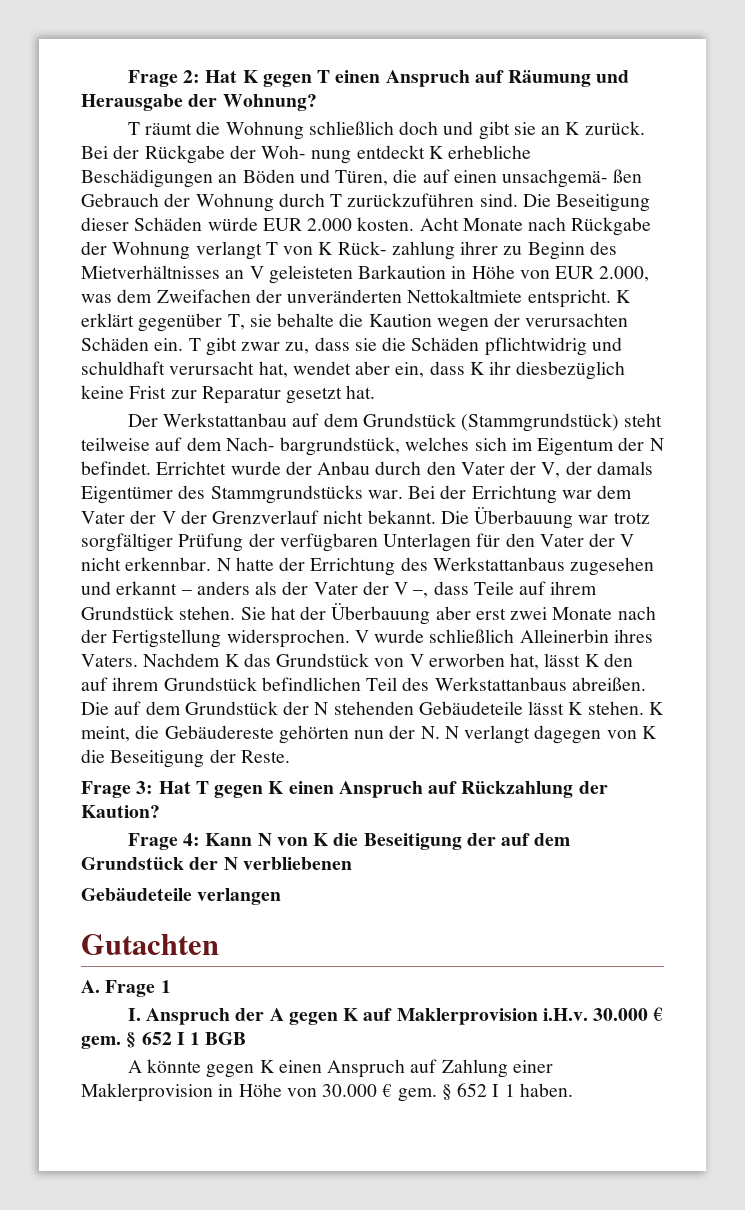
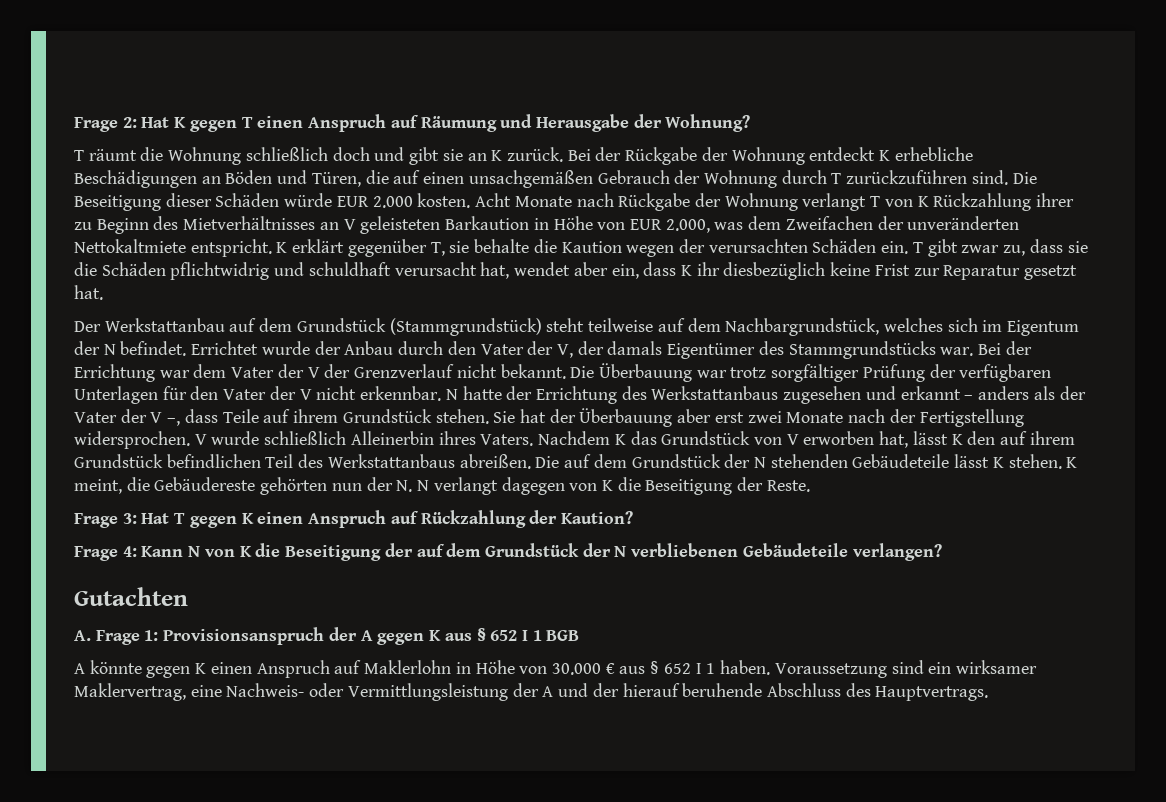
- Bei der Rückgabe der Woh- nung entdeckt K erhebliche Beschädigungen an Böden und Türen, die auf einen unsachgemä- ßen Gebrauch der Wohnung durch T zurückzuführen sind.
+ Bei der Rückgabe der Wohnung entdeckt K erhebliche Beschädigungen an Böden und Türen, die auf einen unsachgemäßen Gebrauch der Wohnung durch T zurückzuführen sind.
- Acht Monate nach Rückgabe der Wohnung verlangt T von K Rück- zahlung ihrer zu Beginn des Mietverhältnisses an V geleisteten Barkaution in Höhe von EUR 2.000, was dem Zweifachen der unveränderten Nettokaltmiete entspricht.
+ Acht Monate nach Rückgabe der Wohnung verlangt T von K Rückzahlung ihrer zu Beginn des Mietverhältnisses an V geleisteten Barkaution in Höhe von EUR 2.000, was dem Zweifachen der unveränderten Nettokaltmiete entspricht.
- Der Werkstattanbau auf dem Grundstück (Stammgrundstück) steht teilweise auf dem Nach- bargrundstück, welches sich im Eigentum der N befindet.
+ Der Werkstattanbau auf dem Grundstück (Stammgrundstück) steht teilweise auf dem Nachbargrundstück, welches sich im Eigentum der N befindet.
- Frage 4: Kann N von K die Beseitigung der auf dem Grundstück der N verbliebenen
- Gebäudeteile verlangen
+ Frage 4: Kann N von K die Beseitigung der auf dem Grundstück der N verbliebenen Gebäudeteile verlangen?
- A. Frage 1
- I. Anspruch der A gegen K auf Maklerprovision i.H.v. 30.000 € gem. § 652 I 1 BGB
+ A. Frage 1: Provisionsanspruch der A gegen K aus § 652 I 1 BGB
- A könnte gegen K einen Anspruch auf Zahlung einer Maklerprovision in Höhe von 30.000 € gem. § 652 I 1 haben.
+ A könnte gegen K einen Anspruch auf Maklerlohn in Höhe von 30.000 € aus § 652 I 1 haben.
+ Voraussetzung sind ein wirksamer Maklervertrag, eine Nachweis- oder Vermittlungsleistung der A und der hierauf beruhende Abschluss des Hauptvertrags.

